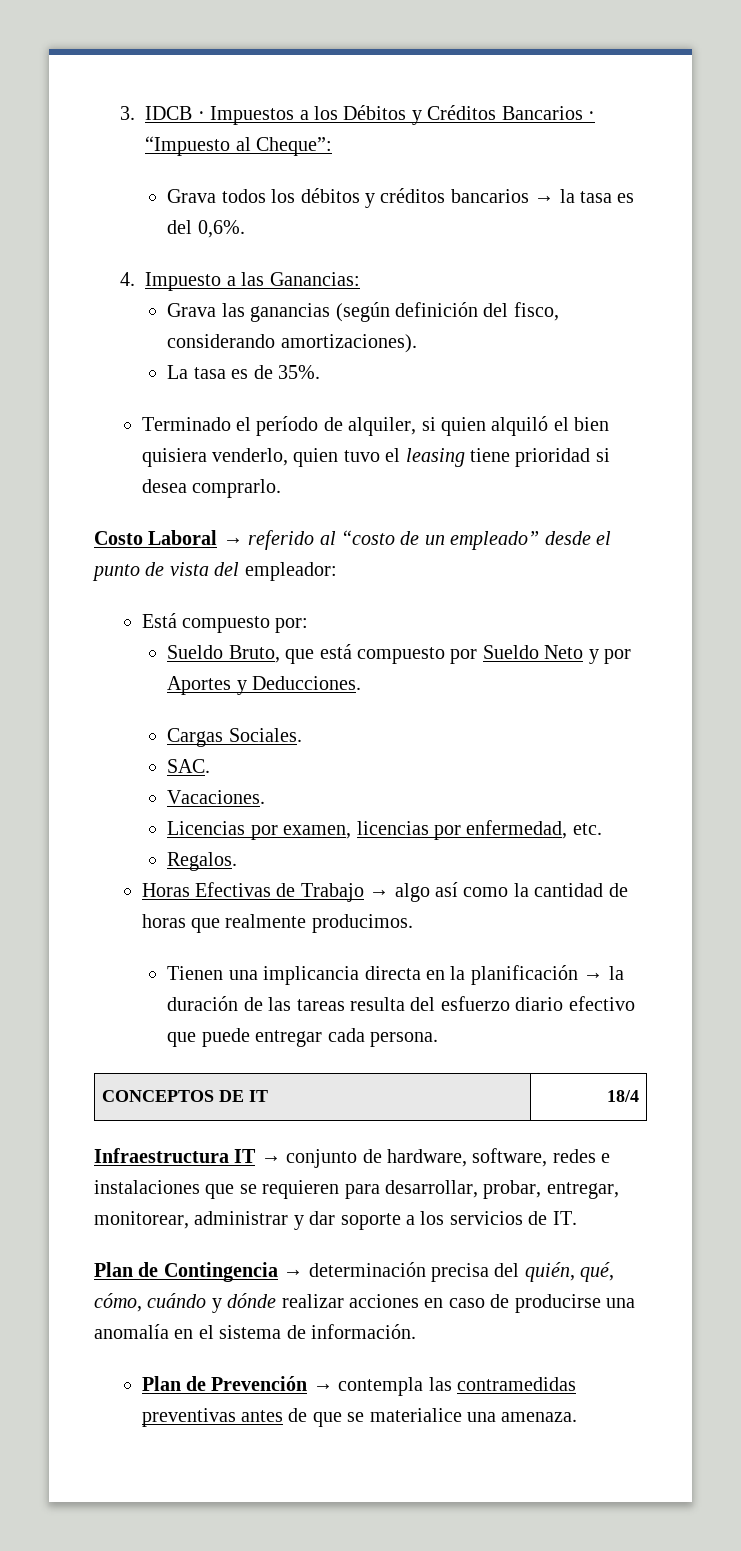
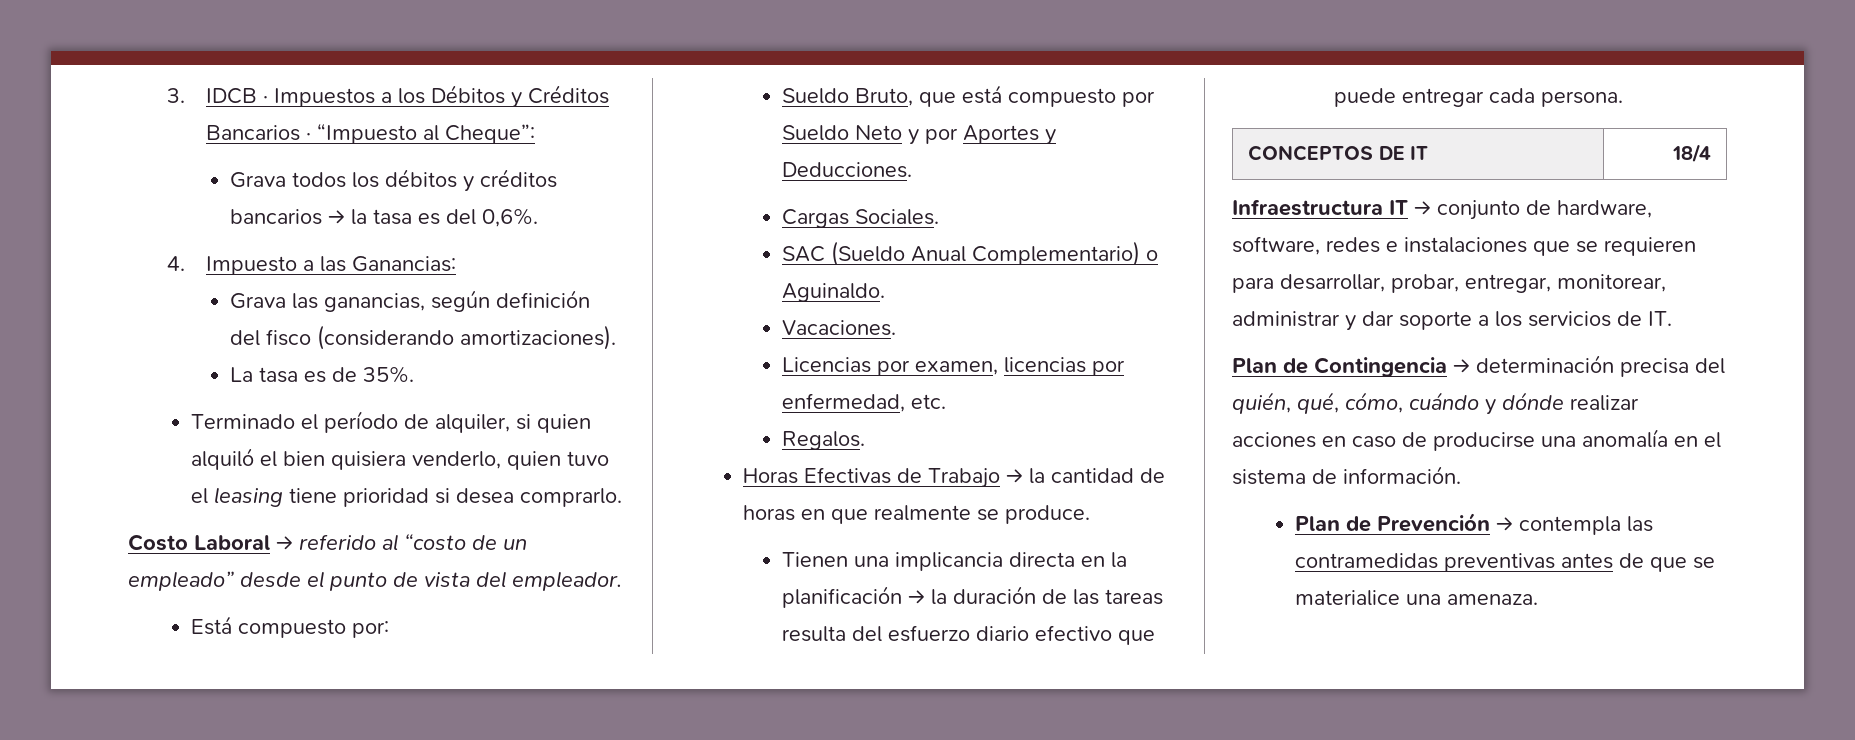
- Grava las ganancias (según definición del fisco, considerando amortizaciones).
+ Grava las ganancias, según definición del fisco (considerando amortizaciones).
- Costo Laboral → referido al “costo de un empleado” desde el punto de vista del empleador:
+ Costo Laboral → referido al “costo de un empleado” desde el punto de vista del empleador.
- SAC.
+ SAC (Sueldo Anual Complementario) o Aguinaldo.
- Horas Efectivas de Trabajo → algo así como la cantidad de horas que realmente producimos.
+ Horas Efectivas de Trabajo → la cantidad de horas en que realmente se produce.

